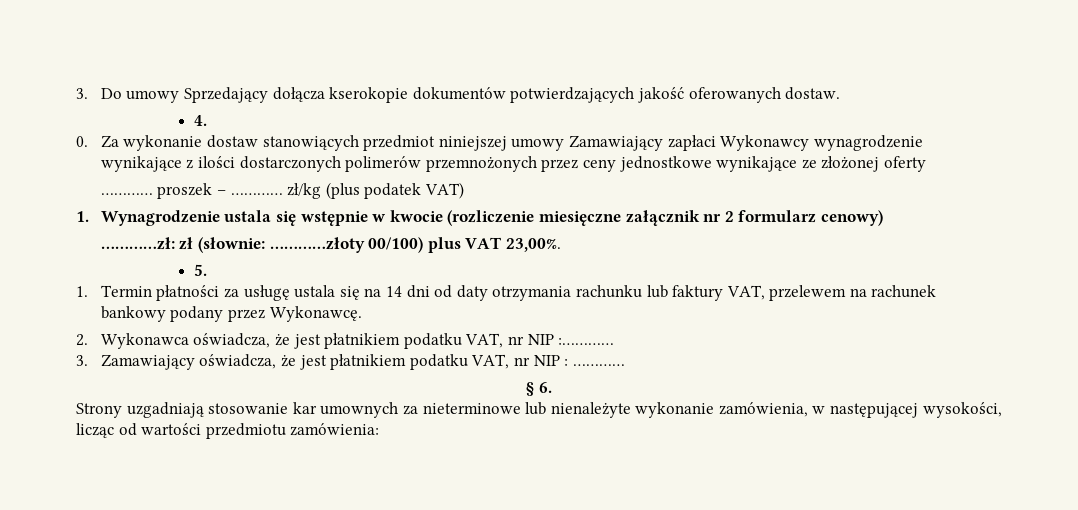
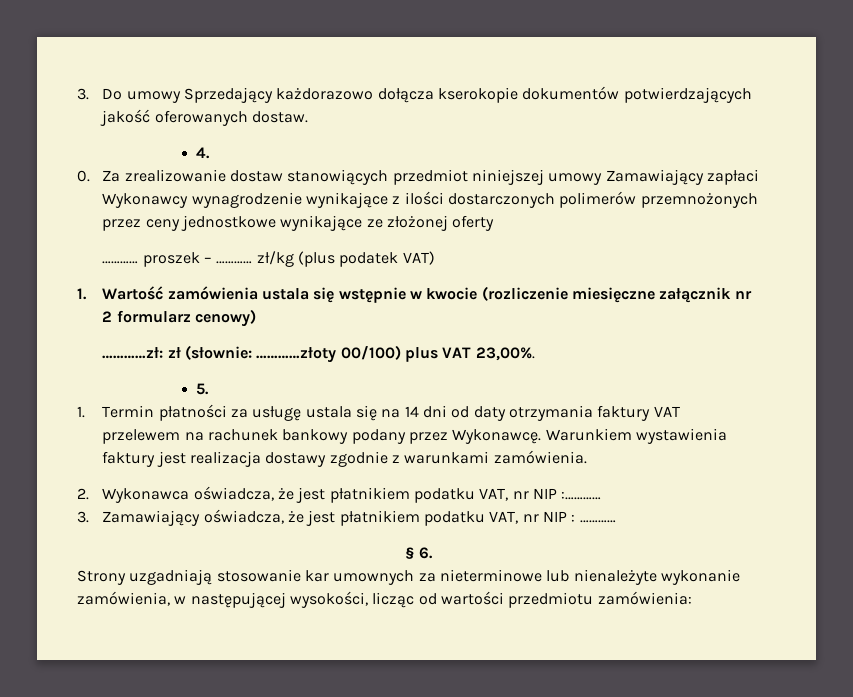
- 3. Do umowy Sprzedający dołącza kserokopie dokumentów potwierdzających jakość oferowanych dostaw.
+ 3. Do umowy Sprzedający każdorazowo dołącza kserokopie dokumentów potwierdzających jakość oferowanych dostaw.
- 0. Za wykonanie dostaw stanowiących przedmiot niniejszej umowy Zamawiający zapłaci Wykonawcy wynagrodzenie wynikające z ilości dostarczonych polimerów przemnożonych przez ceny jednostkowe wynikające ze złożonej oferty
+ 0. Za zrealizowanie dostaw stanowiących przedmiot niniejszej umowy Zamawiający zapłaci Wykonawcy wynagrodzenie wynikające z ilości dostarczonych polimerów przemnożonych przez ceny jednostkowe wynikające ze złożonej oferty
- 1. Wynagrodzenie ustala się wstępnie w kwocie (rozliczenie miesięczne załącznik nr 2 formularz cenowy)
+ 1. Wartość zamówienia ustala się wstępnie w kwocie (rozliczenie miesięczne załącznik nr 2 formularz cenowy)
- 1. Termin płatności za usługę ustala się na 14 dni od daty otrzymania rachunku lub faktury VAT, przelewem na rachunek bankowy podany przez Wykonawcę.
+ 1. Termin płatności za usługę ustala się na 14 dni od daty otrzymania faktury VAT przelewem na rachunek bankowy podany przez Wykonawcę. Warunkiem wystawienia faktury jest realizacja dostawy zgodnie z warunkami zamówienia.

